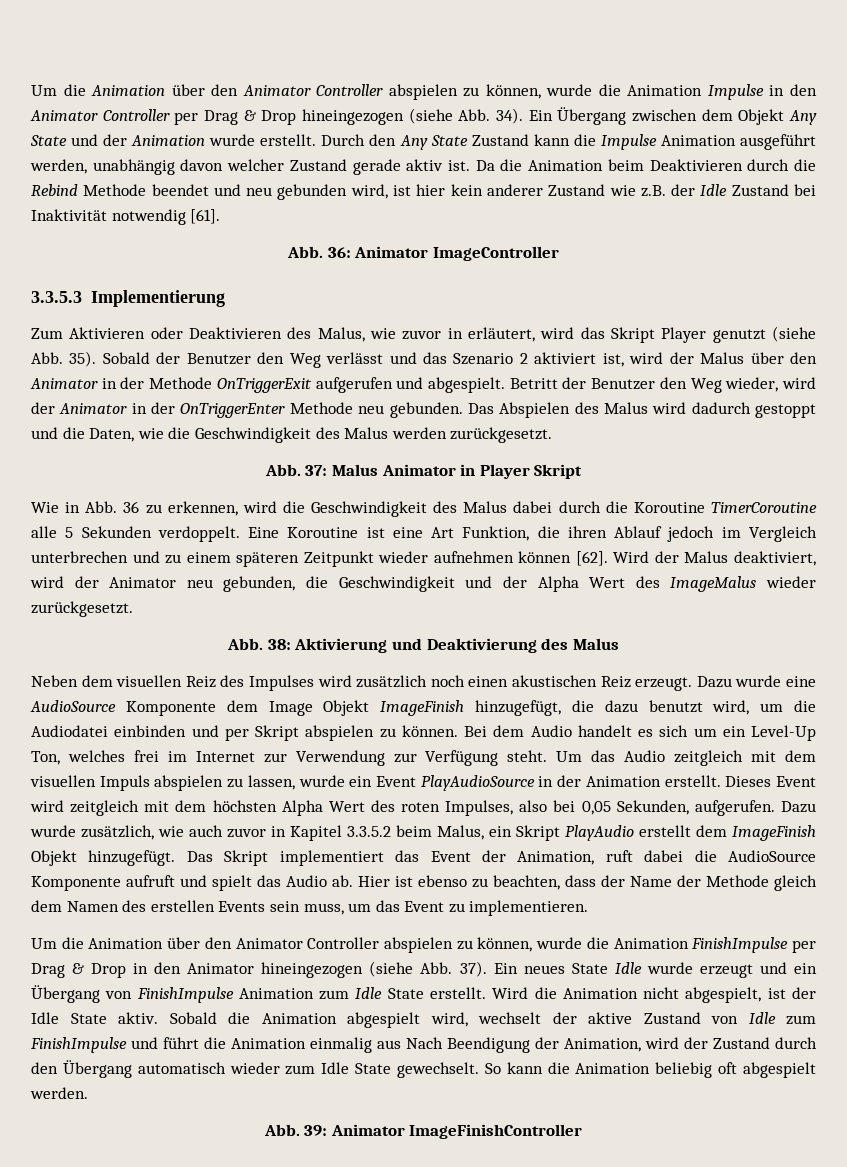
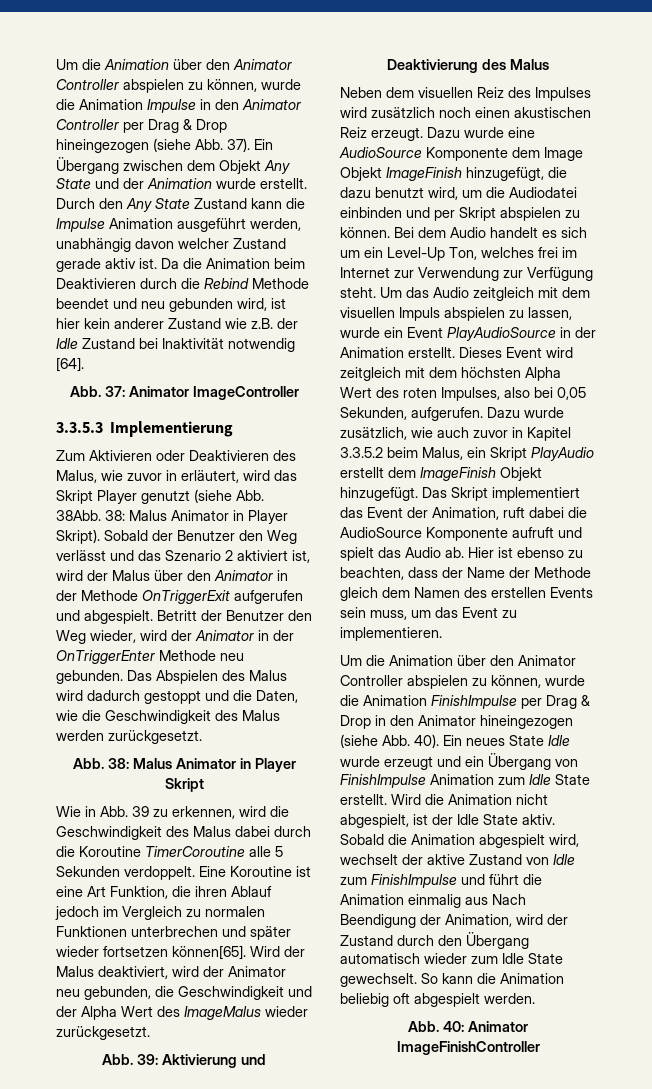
- Um die Animation über den Animator Controller abspielen zu können, wurde die Animation Impulse in den Animator Controller per Drag & Drop hineingezogen (siehe Abb. 34).
+ Um die Animation über den Animator Controller abspielen zu können, wurde die Animation Impulse in den Animator Controller per Drag & Drop hineingezogen (siehe Abb. 37).
- Da die Animation beim Deaktivieren durch die Rebind Methode beendet und neu gebunden wird, ist hier kein anderer Zustand wie z.B. der Idle Zustand bei Inaktivität notwendig [61].
- Abb. 36: Animator ImageController
+ Da die Animation beim Deaktivieren durch die Rebind Methode beendet und neu gebunden wird, ist hier kein anderer Zustand wie z.B. der Idle Zustand bei Inaktivität notwendig [64].
+ Abb. 37: Animator ImageController
- Zum Aktivieren oder Deaktivieren des Malus, wie zuvor in erläutert, wird das Skript Player genutzt (siehe Abb. 35).
+ Zum Aktivieren oder Deaktivieren des Malus, wie zuvor in erläutert, wird das Skript Player genutzt (siehe Abb. 38Abb. 38: Malus Animator in Player Skript).
- Abb. 37: Malus Animator in Player Skript
+ Abb. 38: Malus Animator in Player Skript
- Wie in Abb. 36 zu erkennen, wird die Geschwindigkeit des Malus dabei durch die Koroutine TimerCoroutine alle 5 Sekunden verdoppelt.
+ Wie in Abb. 39 zu erkennen, wird die Geschwindigkeit des Malus dabei durch die Koroutine TimerCoroutine alle 5 Sekunden verdoppelt.
- Eine Koroutine ist eine Art Funktion, die ihren Ablauf jedoch im Vergleich unterbrechen und zu einem späteren Zeitpunkt wieder aufnehmen können [62].
+ Eine Koroutine ist eine Art Funktion, die ihren Ablauf jedoch im Vergleich zu normalen Funktionen unterbrechen und später wieder fortsetzen können[65].
- Abb. 38: Aktivierung und Deaktivierung des Malus
+ Abb. 39: Aktivierung und Deaktivierung des Malus
- Um die Animation über den Animator Controller abspielen zu können, wurde die Animation FinishImpulse per Drag & Drop in den Animator hineingezogen (siehe Abb. 37).
+ Um die Animation über den Animator Controller abspielen zu können, wurde die Animation FinishImpulse per Drag & Drop in den Animator hineingezogen (siehe Abb. 40).
- Abb. 39: Animator ImageFinishController
+ Abb. 40: Animator ImageFinishController

